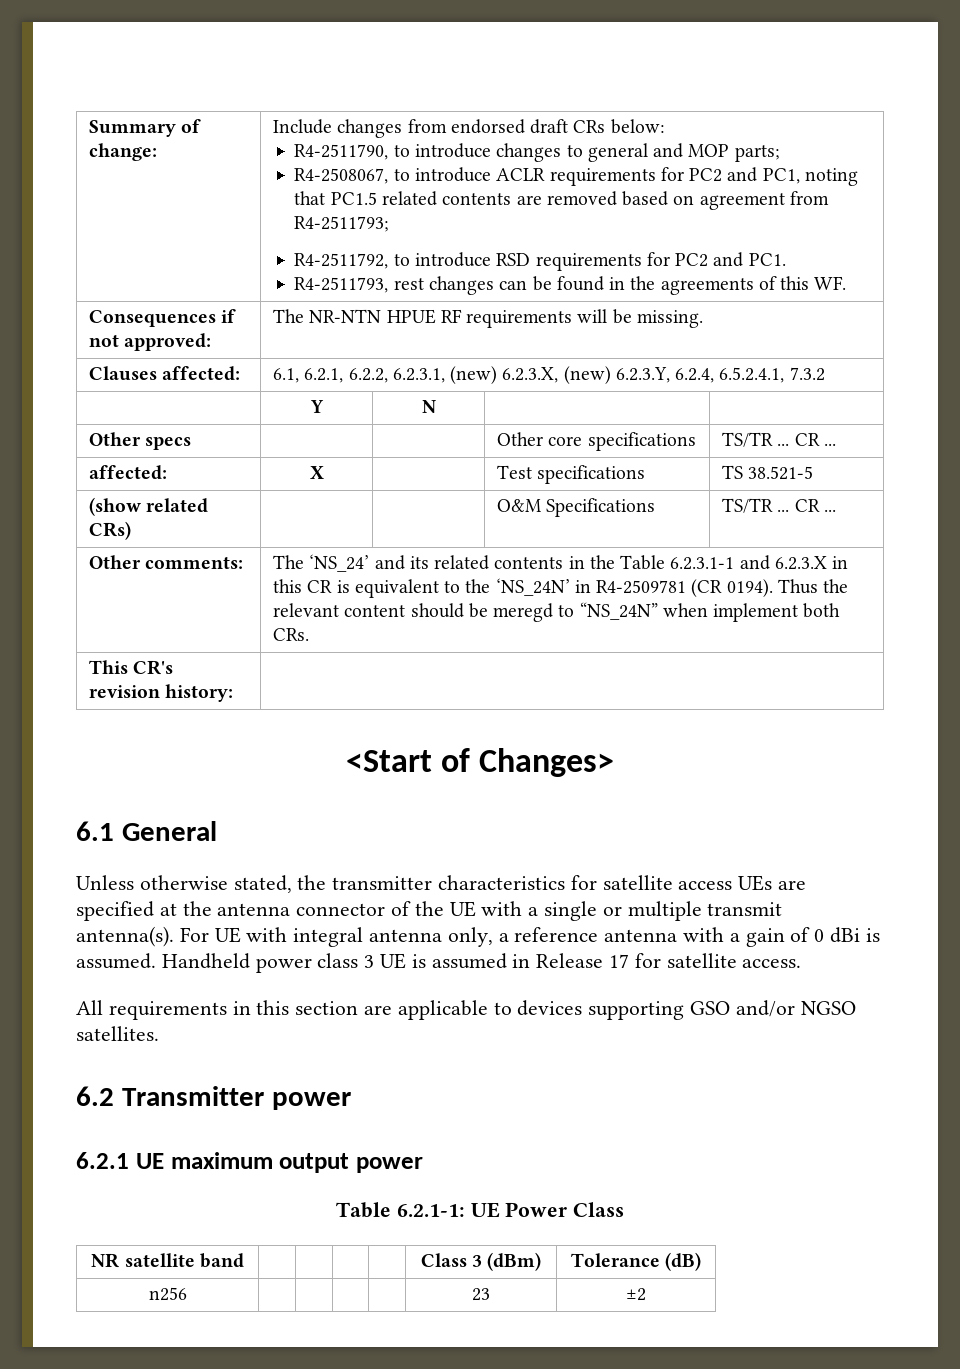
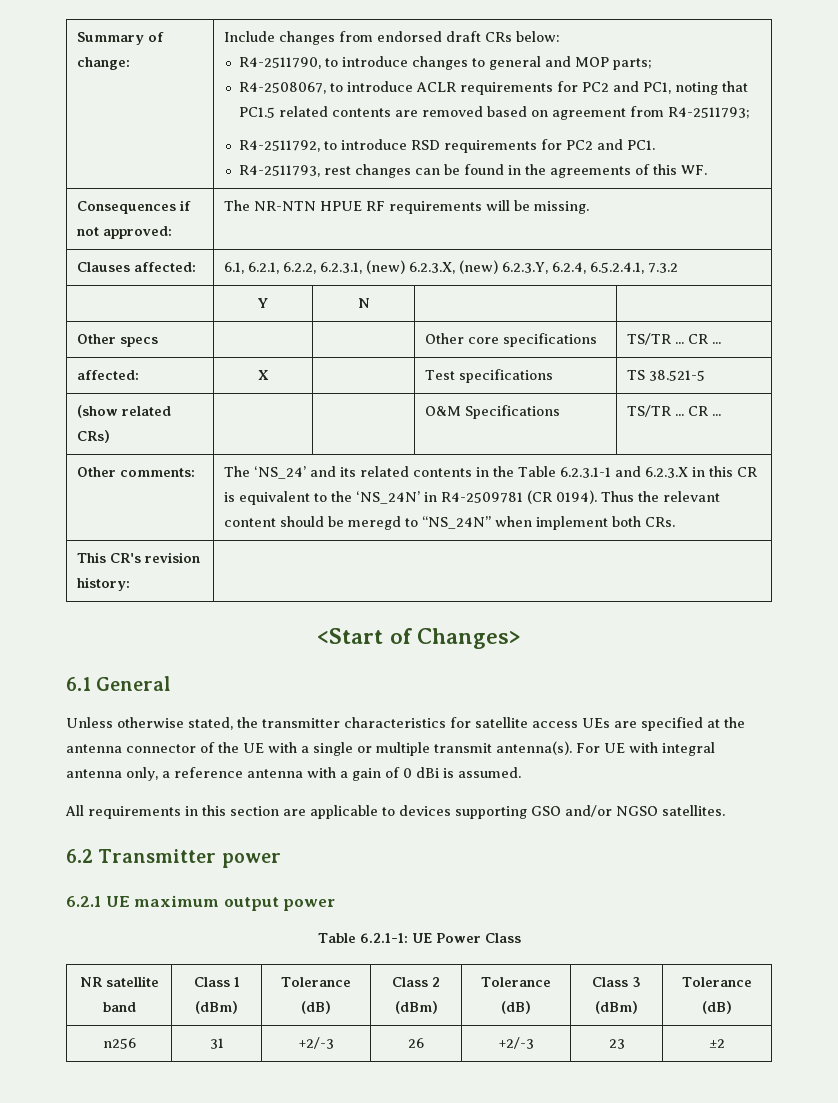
- Handheld power class 3 UE is assumed in Release 17 for satellite access.
- NR satellite band | | | | | Class 3 (dBm) | Tolerance (dB)
+ NR satellite band | Class 1 (dBm) | Tolerance (dB) | Class 2 (dBm) | Tolerance (dB) | Class 3 (dBm) | Tolerance (dB)
- n256 | | | | | 23 | ±2
+ n256 | 31 | +2/-3 | 26 | +2/-3 | 23 | ±2

